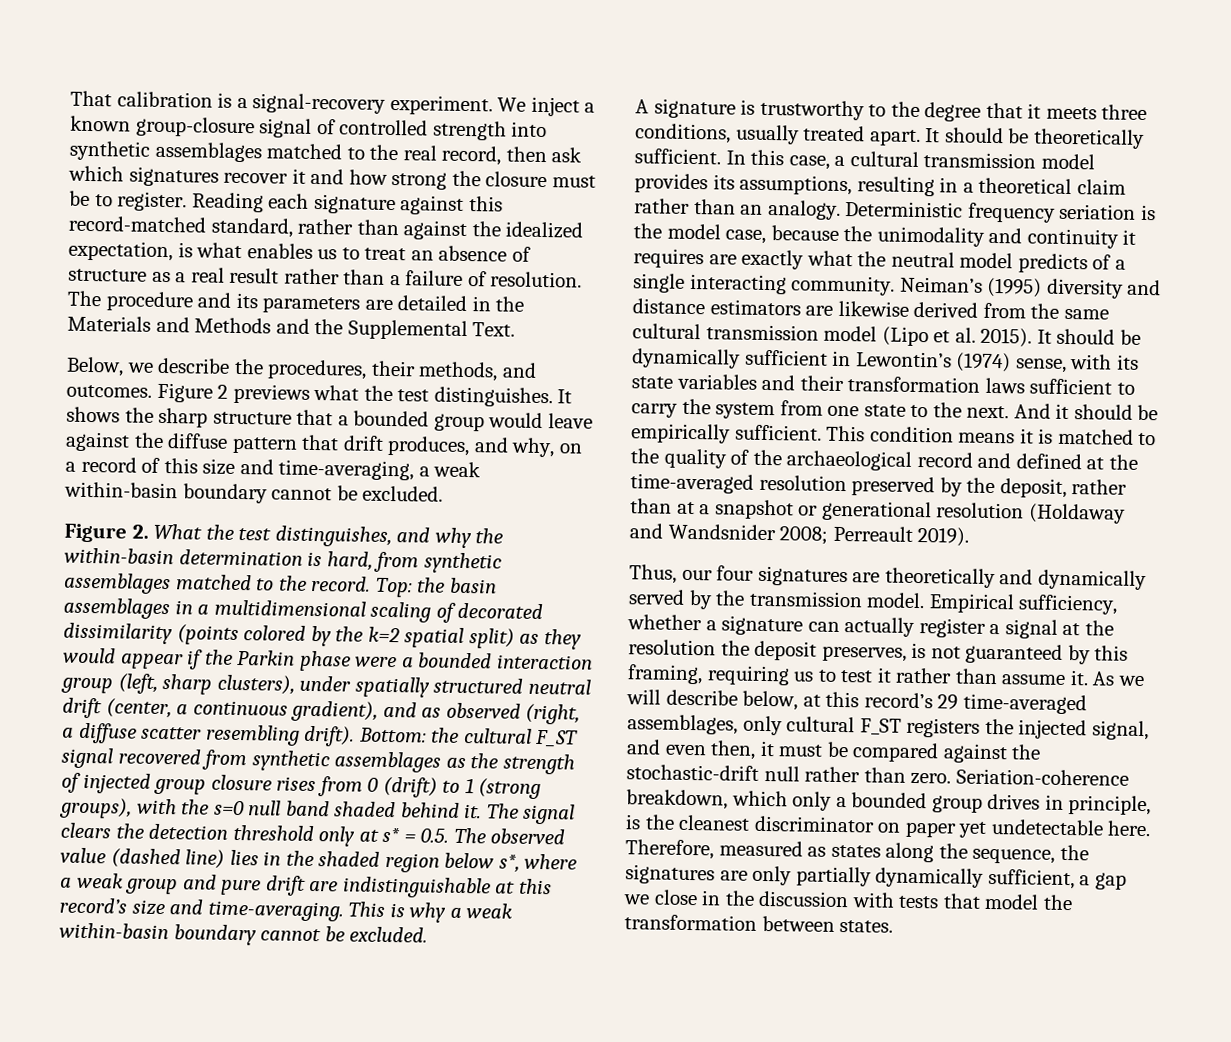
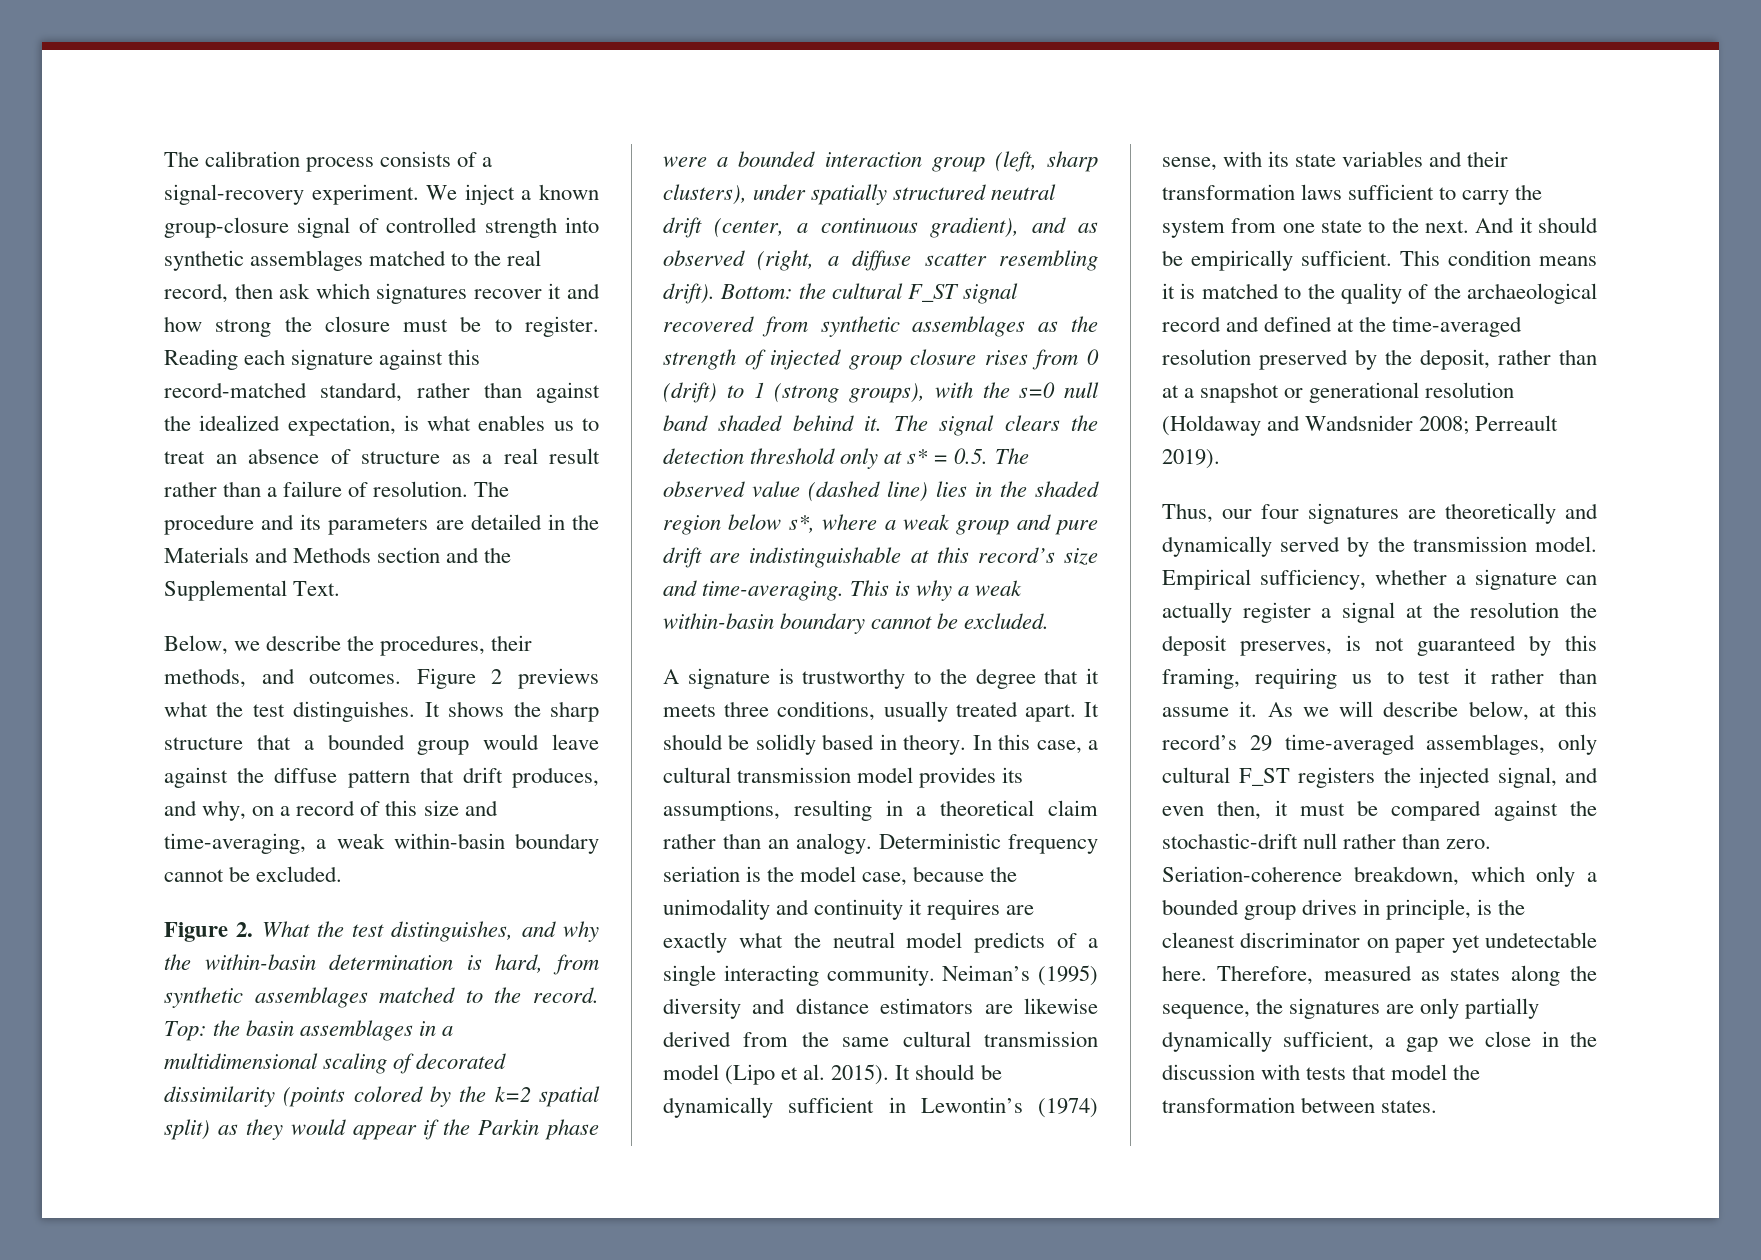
- That calibration is a signal-recovery experiment.
+ The calibration process consists of a signal-recovery experiment.
- The procedure and its parameters are detailed in the Materials and Methods and the Supplemental Text.
+ The procedure and its parameters are detailed in the Materials and Methods section and the Supplemental Text.
- It should be theoretically sufficient.
+ It should be solidly based in theory.

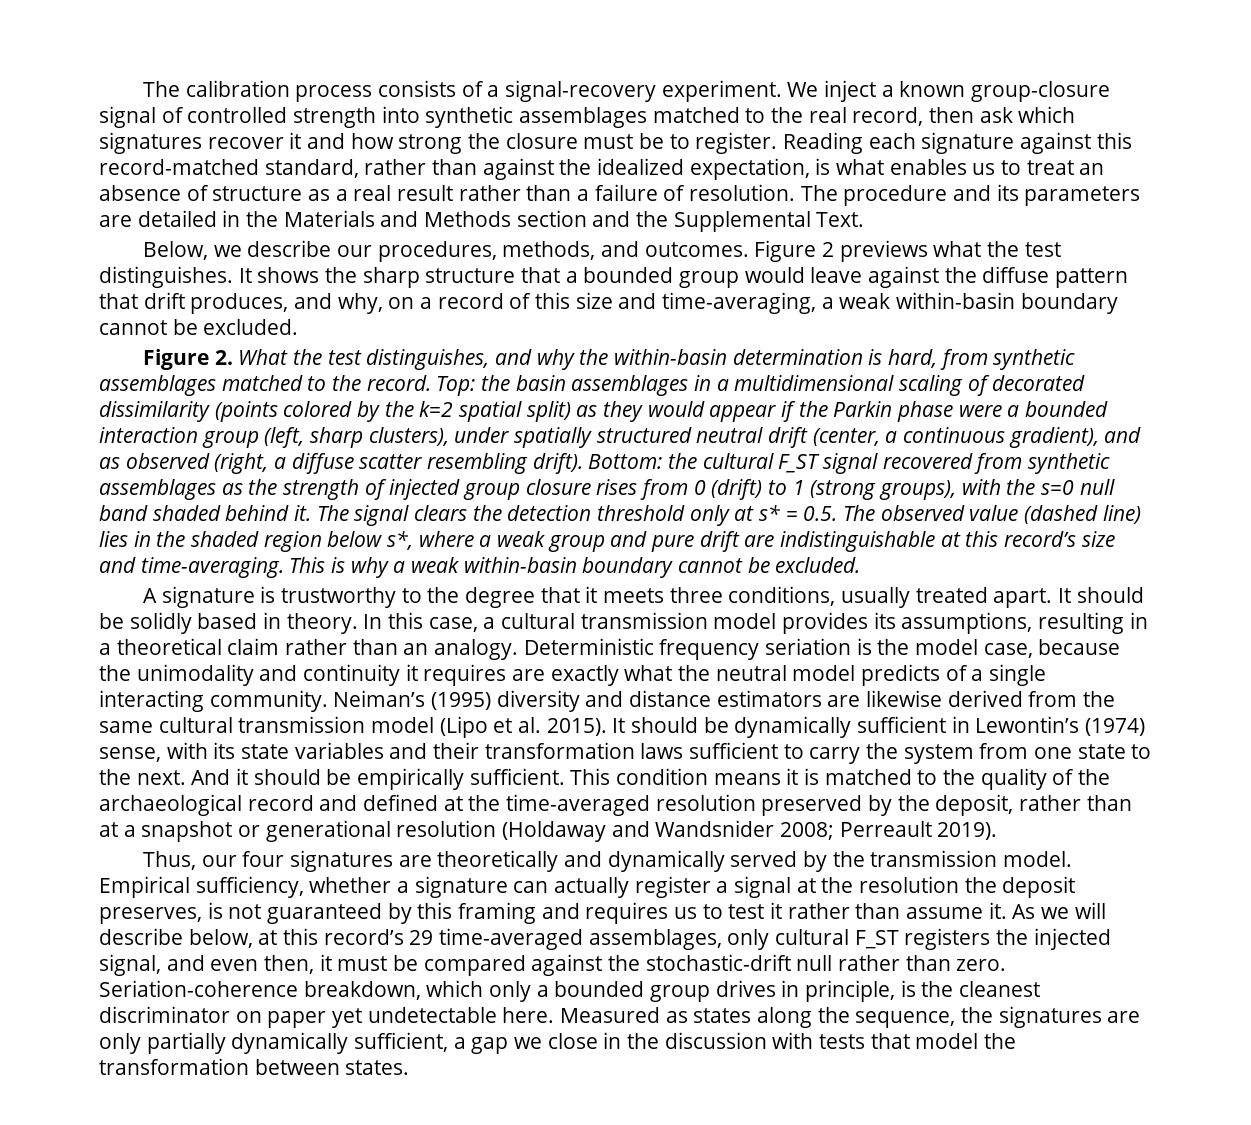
- Below, we describe the procedures, their methods, and outcomes.
+ Below, we describe our procedures, methods, and outcomes.
- Empirical sufficiency, whether a signature can actually register a signal at the resolution the deposit preserves, is not guaranteed by this framing, requiring us to test it rather than assume it.
+ Empirical sufficiency, whether a signature can actually register a signal at the resolution the deposit preserves, is not guaranteed by this framing and requires us to test it rather than assume it.
- Therefore, measured as states along the sequence, the signatures are only partially dynamically sufficient, a gap we close in the discussion with tests that model the transformation between states.
+ Measured as states along the sequence, the signatures are only partially dynamically sufficient, a gap we close in the discussion with tests that model the transformation between states.

